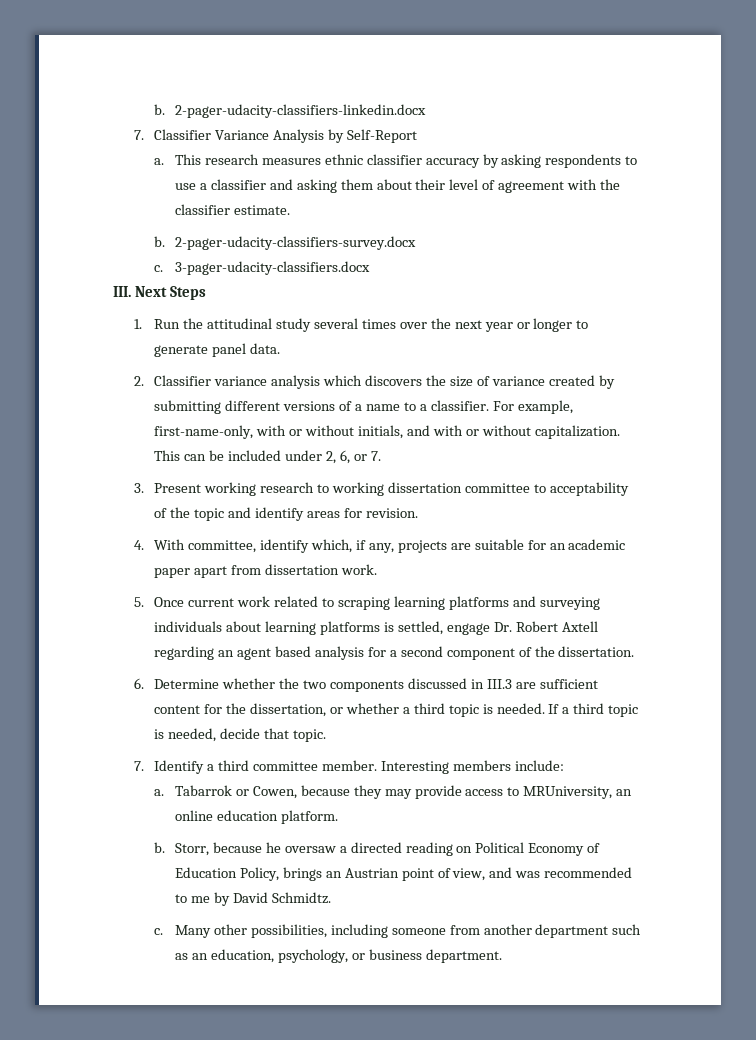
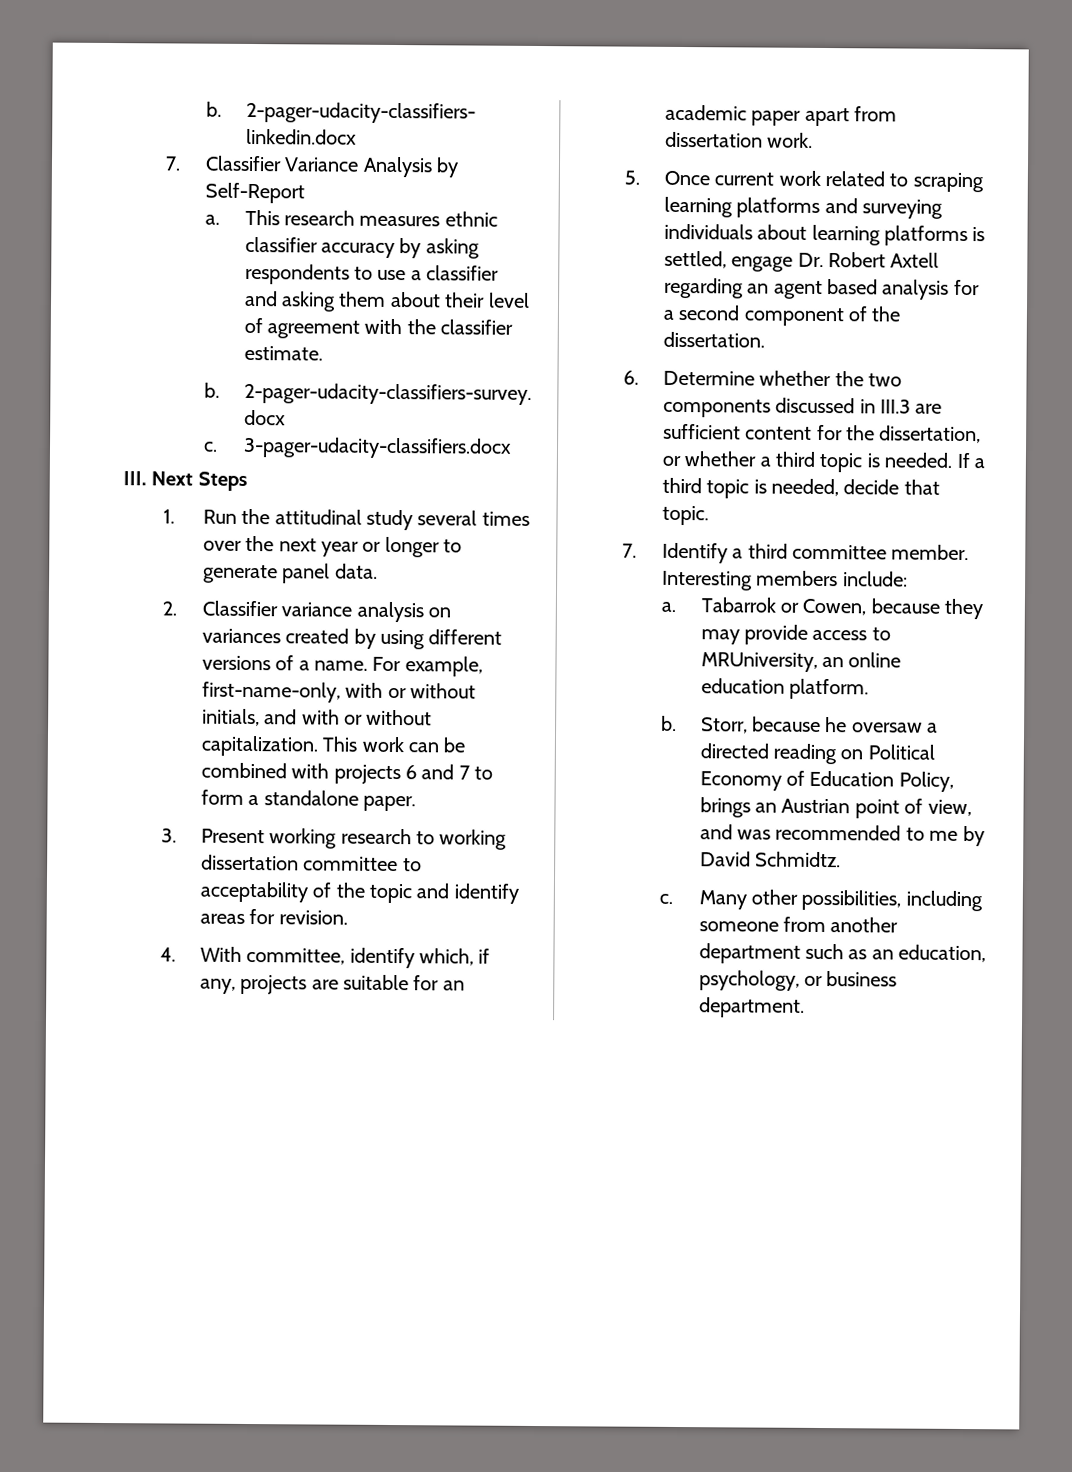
- 2. Classifier variance analysis which discovers the size of variance created by submitting different versions of a name to a classifier.
+ 2. Classifier variance analysis on variances created by using different versions of a name.
- This can be included under 2, 6, or 7.
+ This work can be combined with projects 6 and 7 to form a standalone paper.

